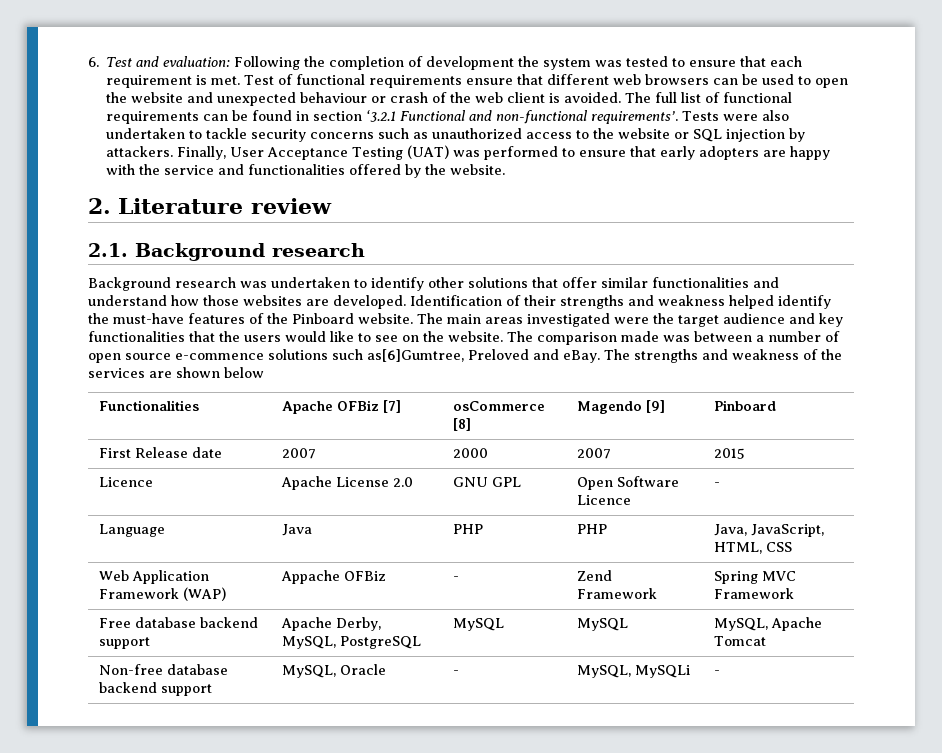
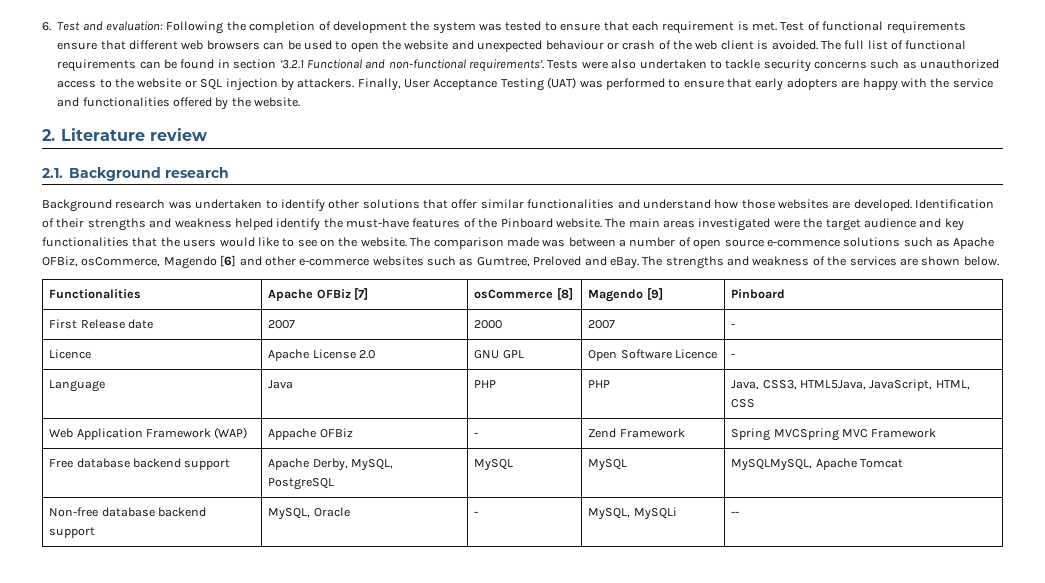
- The comparison made was between a number of open source e-commence solutions such as[6]Gumtree, Preloved and eBay.
+ The comparison made was between a number of open source e-commence solutions such as Apache OFBiz, osCommerce, Magendo [6] and other e-commerce websites such as Gumtree, Preloved and eBay.
- The strengths and weakness of the services are shown below
+ The strengths and weakness of the services are shown below.
- First Release date | 2007 | 2000 | 2007 | 2015
+ First Release date | 2007 | 2000 | 2007 | -
- Language | Java | PHP | PHP | Java, JavaScript, HTML, CSS
+ Language | Java | PHP | PHP | Java, CSS3, HTML5Java, JavaScript, HTML, CSS
- Web Application Framework (WAP) | Appache OFBiz | - | Zend Framework | Spring MVC Framework
+ Web Application Framework (WAP) | Appache OFBiz | - | Zend Framework | Spring MVCSpring MVC Framework
- Free database backend support | Apache Derby, MySQL, PostgreSQL | MySQL | MySQL | MySQL, Apache Tomcat
+ Free database backend support | Apache Derby, MySQL, PostgreSQL | MySQL | MySQL | MySQLMySQL, Apache Tomcat
- Non-free database backend support | MySQL, Oracle | - | MySQL, MySQLi | -
+ Non-free database backend support | MySQL, Oracle | - | MySQL, MySQLi | --

